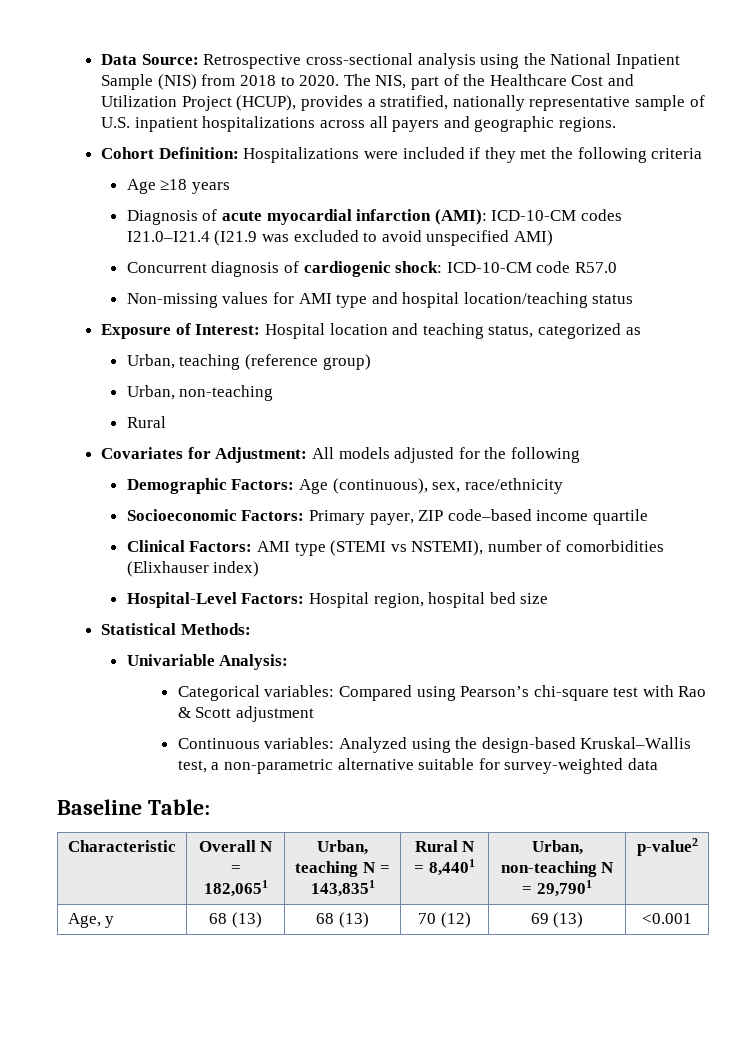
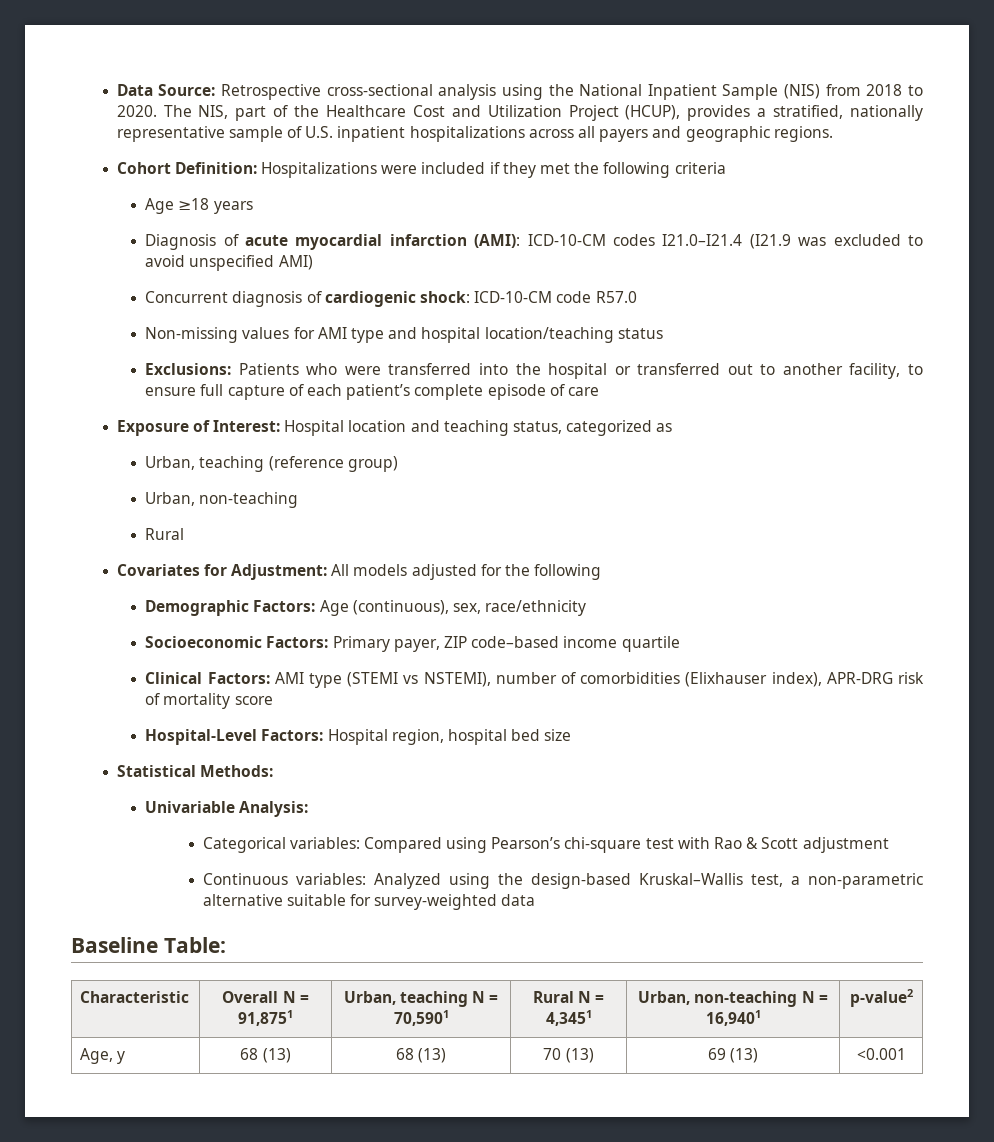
+ Exclusions: Patients who were transferred into the hospital or transferred out to another facility, to ensure full capture of each patient’s complete episode of care
- Clinical Factors: AMI type (STEMI vs NSTEMI), number of comorbidities (Elixhauser index)
+ Clinical Factors: AMI type (STEMI vs NSTEMI), number of comorbidities (Elixhauser index), APR-DRG risk of mortality score
- Characteristic | Overall N = 182,0651 | Urban, teaching N = 143,8351 | Rural N = 8,4401 | Urban, non-teaching N = 29,7901 | p-value2
+ Characteristic | Overall N = 91,8751 | Urban, teaching N = 70,5901 | Rural N = 4,3451 | Urban, non-teaching N = 16,9401 | p-value2
- Age, y | 68 (13) | 68 (13) | 70 (12) | 69 (13) | <0.001
+ Age, y | 68 (13) | 68 (13) | 70 (13) | 69 (13) | <0.001

